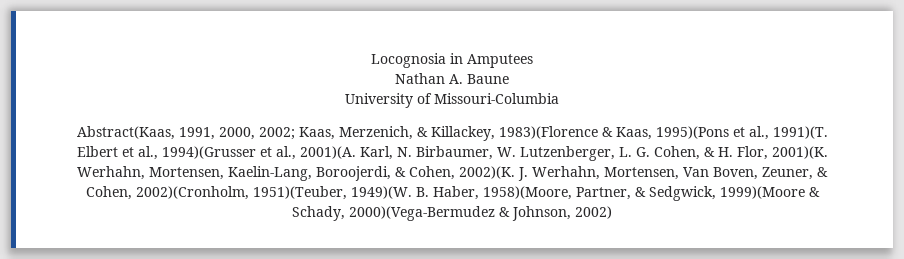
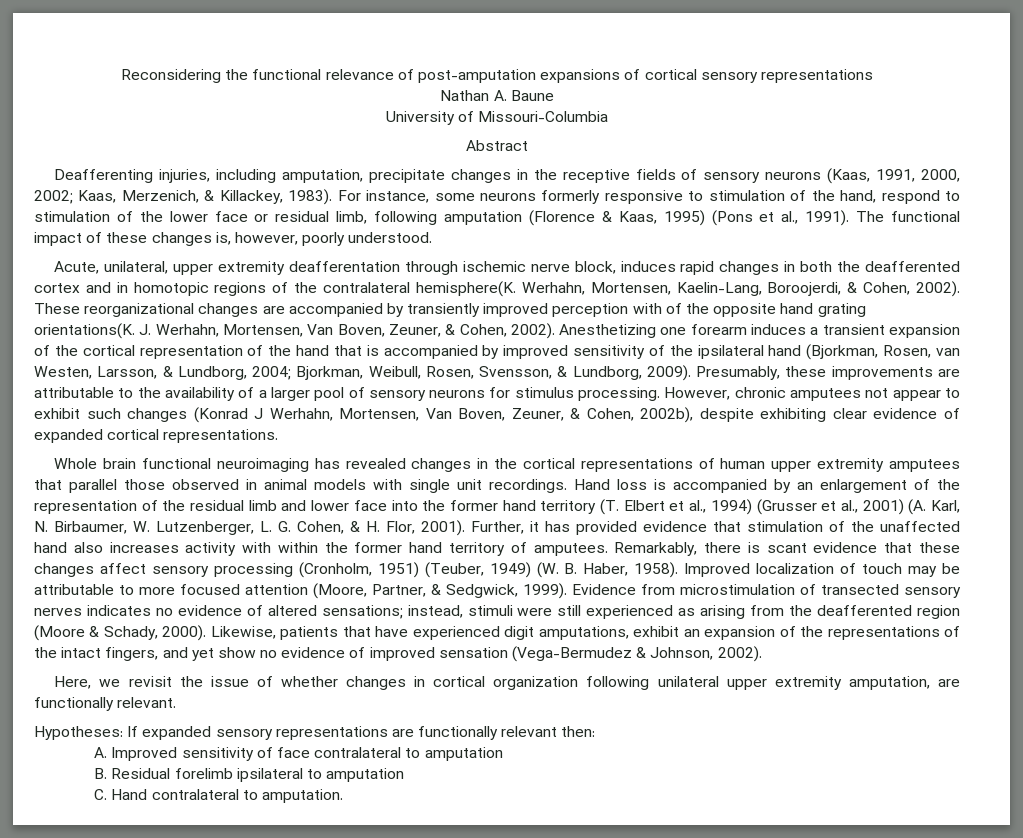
- Locognosia in Amputees
+ Reconsidering the functional relevance of post-amputation expansions of cortical sensory representations
- Abstract(Kaas, 1991, 2000, 2002; Kaas, Merzenich, & Killackey, 1983)(Florence & Kaas, 1995)(Pons et al., 1991)(T. Elbert et al., 1994)(Grusser et al., 2001)(A. Karl, N. Birbaumer, W. Lutzenberger, L. G. Cohen, & H. Flor, 2001)(K. Werhahn, Mortensen, Kaelin-Lang, Boroojerdi, & Cohen, 2002)(K. J. Werhahn, Mortensen, Van Boven, Zeuner, & Cohen, 2002)(Cronholm, 1951)(Teuber, 1949)(W. B. Haber, 1958)(Moore, Partner, & Sedgwick, 1999)(Moore & Schady, 2000)(Vega-Bermudez & Johnson, 2002)
+ Abstract
+ Deafferenting injuries, including amputation, precipitate changes in the receptive fields of sensory neurons (Kaas, 1991, 2000, 2002; Kaas, Merzenich, & Killackey, 1983). For instance, some neurons formerly responsive to stimulation of the hand, respond to stimulation of the lower face or residual limb, following amputation (Florence & Kaas, 1995) (Pons et al., 1991). The functional impact of these changes is, however, poorly understood.
+ Acute, unilateral, upper extremity deafferentation through ischemic nerve block, induces rapid changes in both the deafferented cortex and in homotopic regions of the contralateral hemisphere(K. Werhahn, Mortensen, Kaelin-Lang, Boroojerdi, & Cohen, 2002). These reorganizational changes are accompanied by transiently improved perception with of the opposite hand grating orientations(K. J. Werhahn, Mortensen, Van Boven, Zeuner, & Cohen, 2002). Anesthetizing one forearm induces a transient expansion of the cortical representation of the hand that is accompanied by improved sensitivity of the ipsilateral hand (Bjorkman, Rosen, van Westen, Larsson, & Lundborg, 2004; Bjorkman, Weibull, Rosen, Svensson, & Lundborg, 2009). Presumably, these improvements are attributable to the availability of a larger pool of sensory neurons for stimulus processing. However, chronic amputees not appear to exhibit such changes (Konrad J Werhahn, Mortensen, Van Boven, Zeuner, & Cohen, 2002b), despite exhibiting clear evidence of expanded cortical representations.
+ Whole brain functional neuroimaging has revealed changes in the cortical representations of human upper extremity amputees that parallel those observed in animal models with single unit recordings. Hand loss is accompanied by an enlargement of the representation of the residual limb and lower face into the former hand territory (T. Elbert et al., 1994) (Grusser et al., 2001) (A. Karl, N. Birbaumer, W. Lutzenberger, L. G. Cohen, & H. Flor, 2001). Further, it has provided evidence that stimulation of the unaffected hand also increases activity with within the former hand territory of amputees. Remarkably, there is scant evidence that these changes affect sensory processing (Cronholm, 1951) (Teuber, 1949) (W. B. Haber, 1958). Improved localization of touch may be attributable to more focused attention (Moore, Partner, & Sedgwick, 1999). Evidence from microstimulation of transected sensory nerves indicates no evidence of altered sensations; instead, stimuli were still experienced as arising from the deafferented region (Moore & Schady, 2000). Likewise, patients that have experienced digit amputations, exhibit an expansion of the representations of the intact fingers, and yet show no evidence of improved sensation (Vega-Bermudez & Johnson, 2002).
+ Here, we revisit the issue of whether changes in cortical organization following unilateral upper extremity amputation, are functionally relevant.
+ Hypotheses: If expanded sensory representations are functionally relevant then:
+ A. Improved sensitivity of face contralateral to amputation
+ B. Residual forelimb ipsilateral to amputation
+ C. Hand contralateral to amputation.

